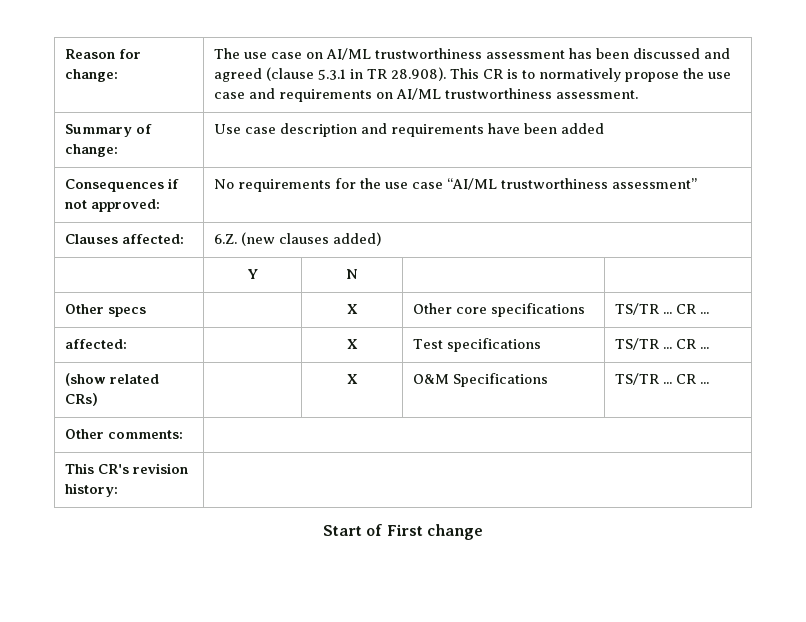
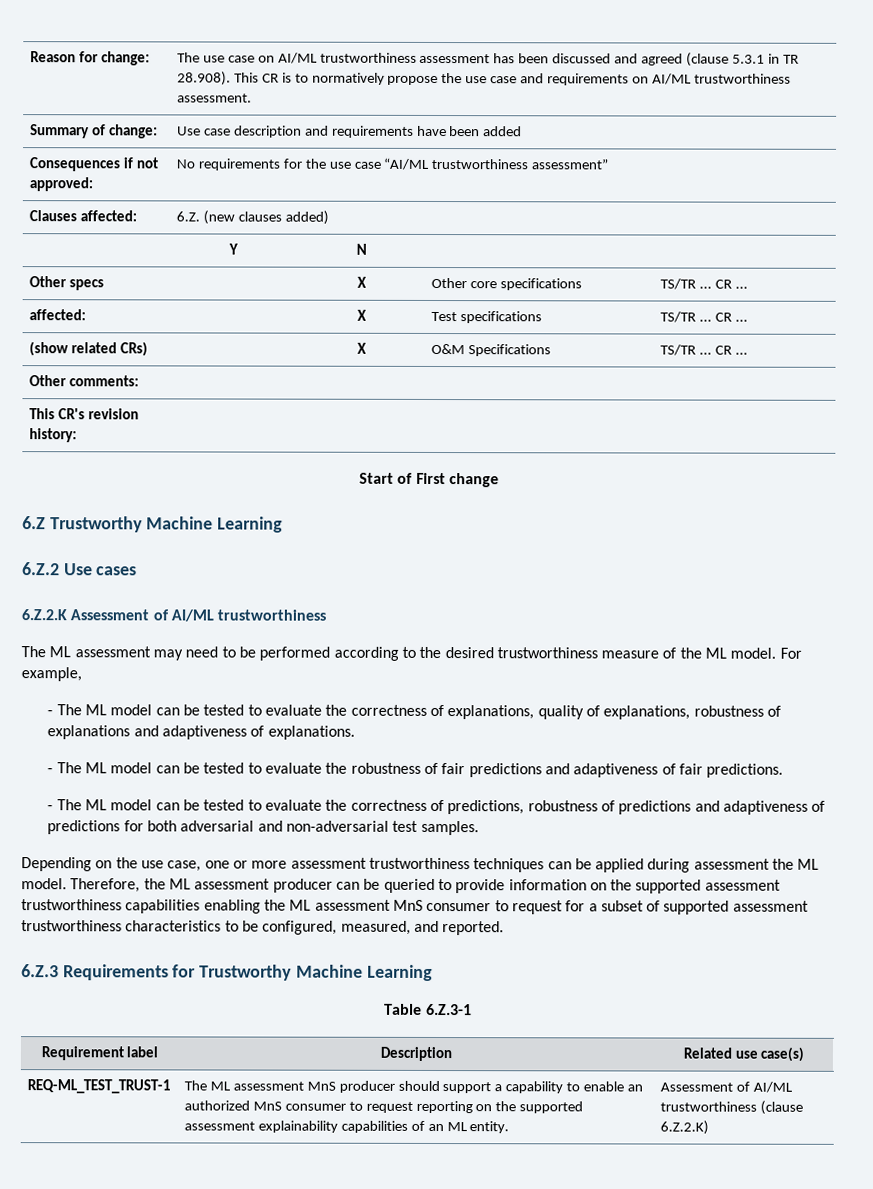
+ 6.Z Trustworthy Machine Learning
+ 6.Z.2 Use cases
+ 6.Z.2.K Assessment of AI/ML trustworthiness
+ The ML assessment may need to be performed according to the desired trustworthiness measure of the ML model. For example,
+ - The ML model can be tested to evaluate the correctness of explanations, quality of explanations, robustness of explanations and adaptiveness of explanations.
+ - The ML model can be tested to evaluate the robustness of fair predictions and adaptiveness of fair predictions.
+ - The ML model can be tested to evaluate the correctness of predictions, robustness of predictions and adaptiveness of predictions for both adversarial and non-adversarial test samples.
+ Depending on the use case, one or more assessment trustworthiness techniques can be applied during assessment the ML model. Therefore, the ML assessment producer can be queried to provide information on the supported assessment trustworthiness capabilities enabling the ML assessment MnS consumer to request for a subset of supported assessment trustworthiness characteristics to be configured, measured, and reported.
+ 6.Z.3 Requirements for Trustworthy Machine Learning
+ Table 6.Z.3-1
+ Requirement label | Description | Related use case(s)
+ REQ-ML_TEST_TRUST-1 | The ML assessment MnS producer should support a capability to enable an authorized MnS consumer to request reporting on the supported assessment explainability capabilities of an ML entity. | Assessment of AI/ML trustworthiness (clause 6.Z.2.K)

